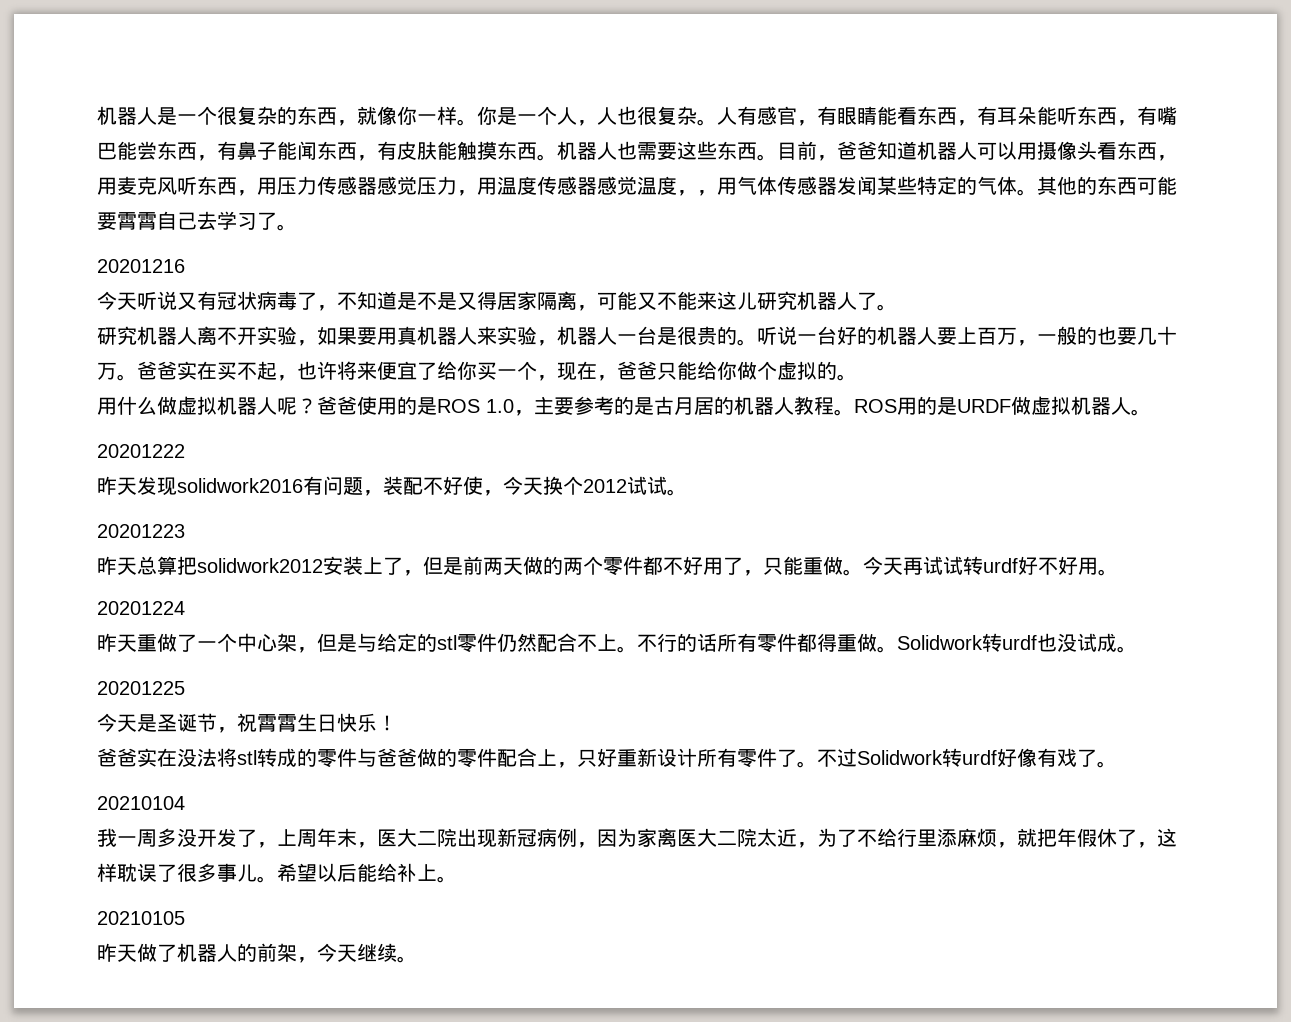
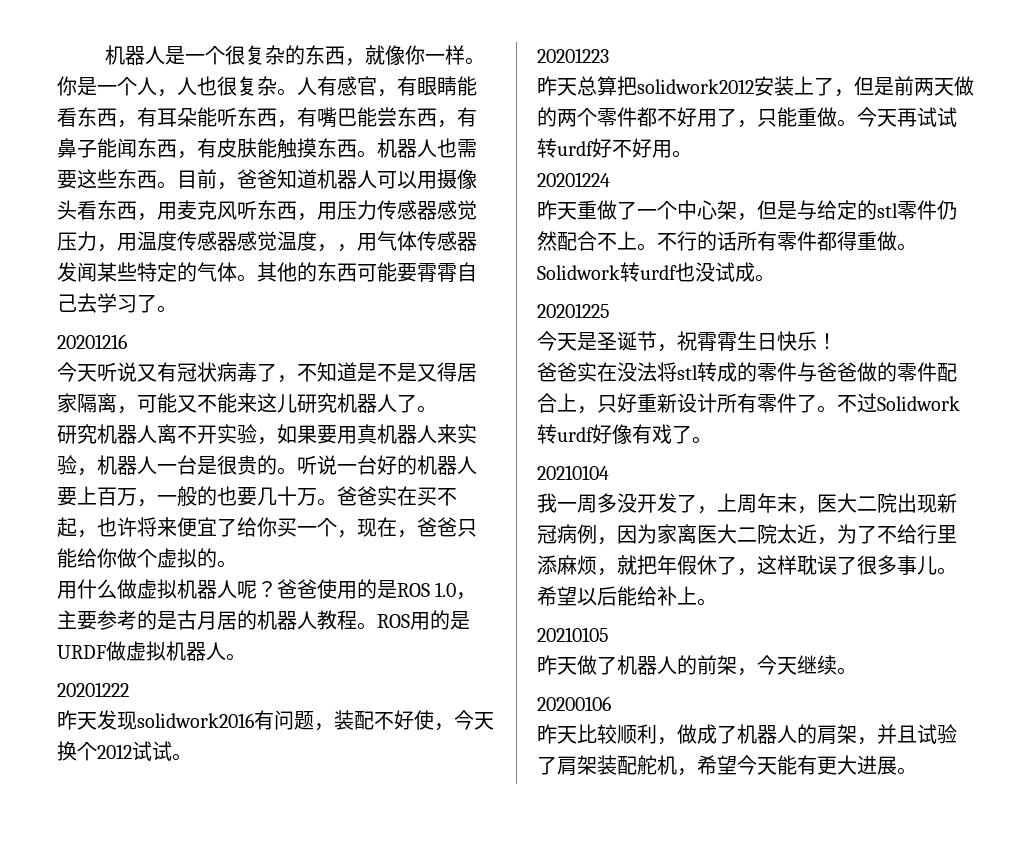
+ 20200106
+ 昨天比较顺利，做成了机器人的肩架，并且试验了肩架装配舵机，希望今天能有更大进展。

